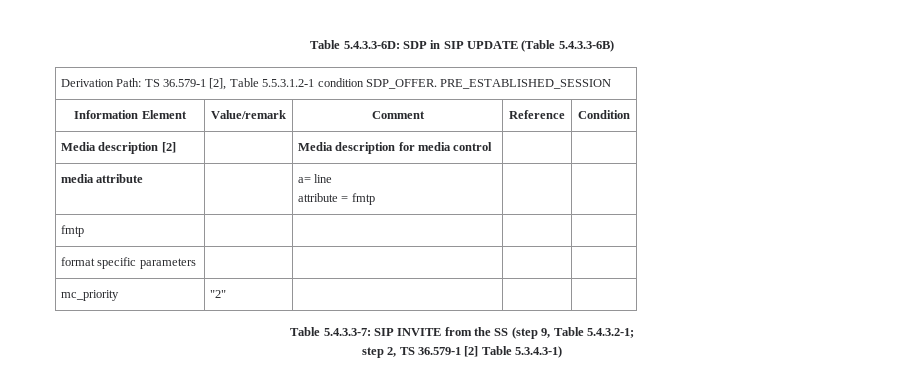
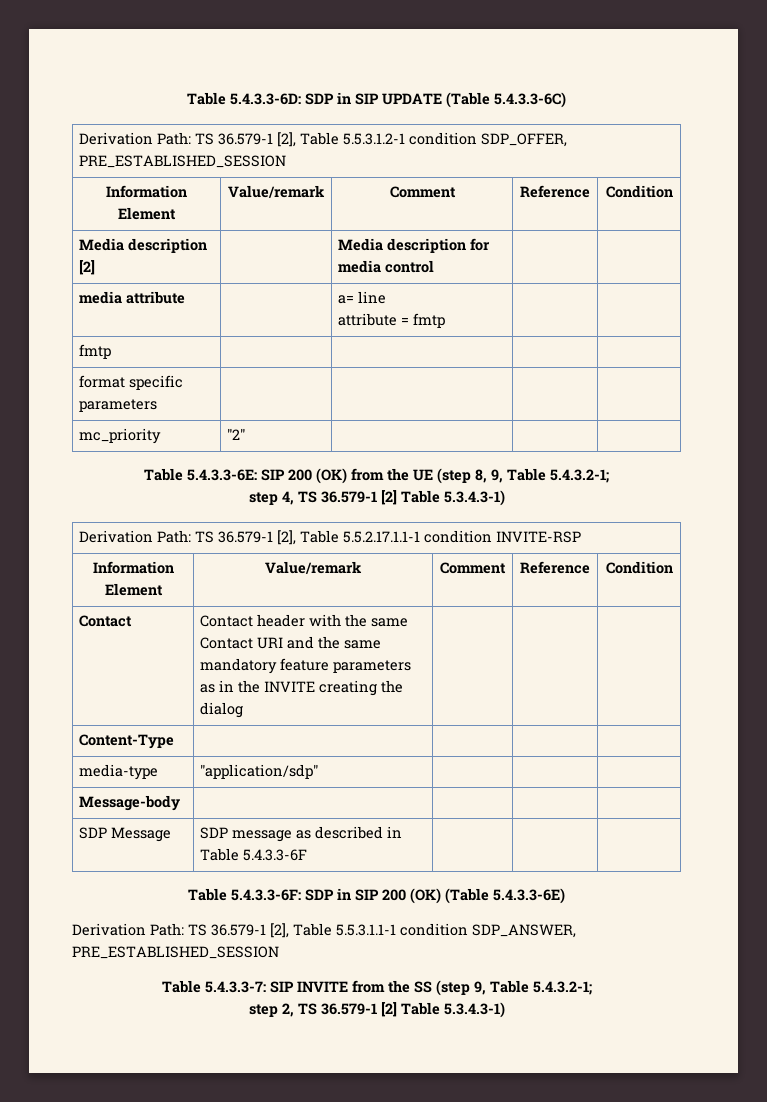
- Table 5.4.3.3-6D: SDP in SIP UPDATE (Table 5.4.3.3-6B)
+ Table 5.4.3.3-6D: SDP in SIP UPDATE (Table 5.4.3.3-6C)
- Derivation Path: TS 36.579-1 [2], Table 5.5.3.1.2-1 condition SDP_OFFER. PRE_ESTABLISHED_SESSION
+ Derivation Path: TS 36.579-1 [2], Table 5.5.3.1.2-1 condition SDP_OFFER, PRE_ESTABLISHED_SESSION
+ Table 5.4.3.3-6E: SIP 200 (OK) from the UE (step 8, 9, Table 5.4.3.2-1;
+ step 4, TS 36.579-1 [2] Table 5.3.4.3-1)
+ Derivation Path: TS 36.579-1 [2], Table 5.5.2.17.1.1-1 condition INVITE-RSP
+ Information Element | Value/remark | Comment | Reference | Condition
+ Contact | Contact header with the same Contact URI and the same mandatory feature parameters as in the INVITE creating the dialog | | |
+ Content-Type | | | |
+ media-type | "application/sdp" | | |
+ Message-body | | | |
+ SDP Message | SDP message as described in Table 5.4.3.3-6F | | |
+ Table 5.4.3.3-6F: SDP in SIP 200 (OK) (Table 5.4.3.3-6E)
+ Derivation Path: TS 36.579-1 [2], Table 5.5.3.1.1-1 condition SDP_ANSWER, PRE_ESTABLISHED_SESSION

